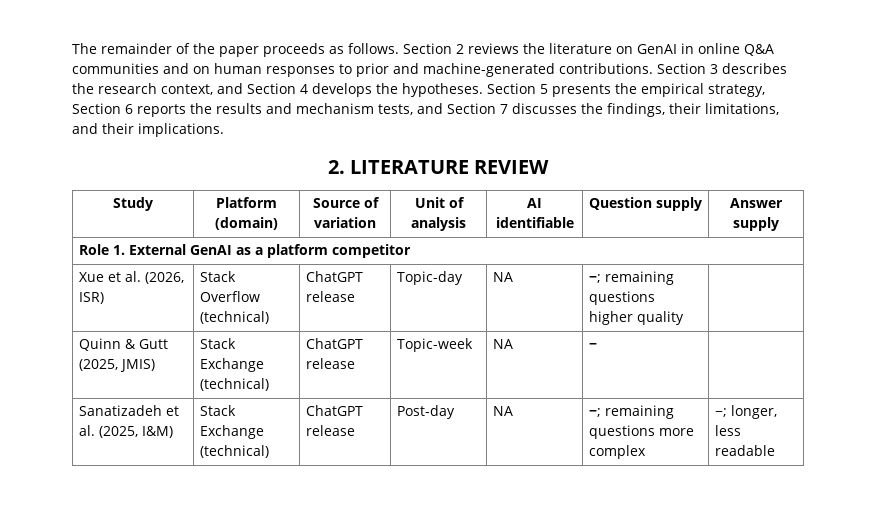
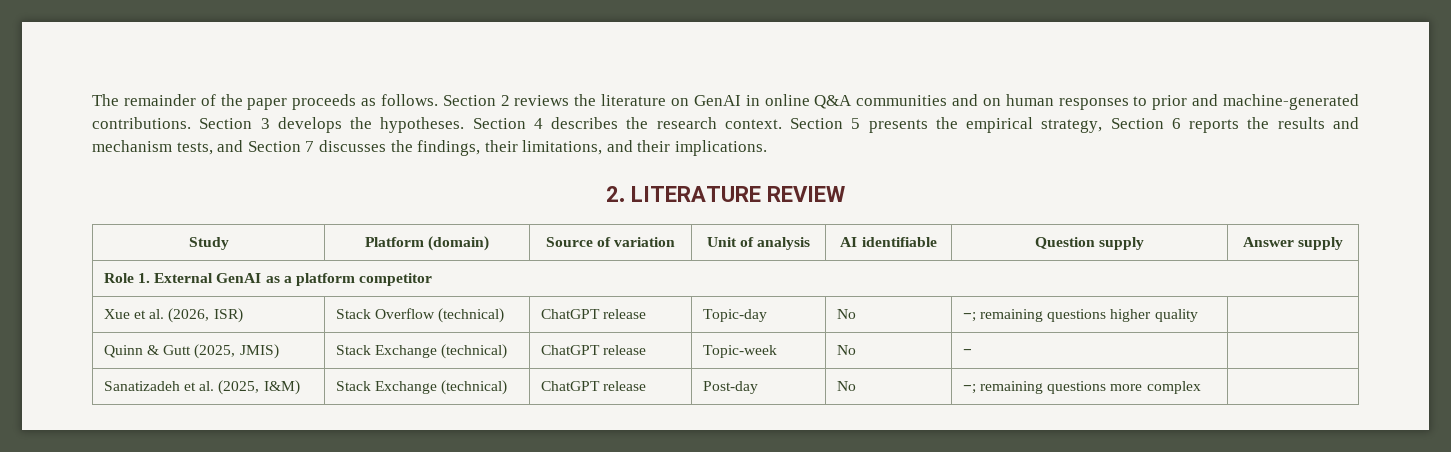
- Section 3 describes the research context, and Section 4 develops the hypotheses.
+ Section 3 develops the hypotheses. Section 4 describes the research context.
- Xue et al. (2026, ISR) | Stack Overflow (technical) | ChatGPT release | Topic-day | NA | −; remaining questions higher quality |
+ Xue et al. (2026, ISR) | Stack Overflow (technical) | ChatGPT release | Topic-day | No | −; remaining questions higher quality |
- Quinn & Gutt (2025, JMIS) | Stack Exchange (technical) | ChatGPT release | Topic-week | NA | − |
+ Quinn & Gutt (2025, JMIS) | Stack Exchange (technical) | ChatGPT release | Topic-week | No | − |
- Sanatizadeh et al. (2025, I&M) | Stack Exchange (technical) | ChatGPT release | Post-day | NA | −; remaining questions more complex | −; longer, less readable
+ Sanatizadeh et al. (2025, I&M) | Stack Exchange (technical) | ChatGPT release | Post-day | No | −; remaining questions more complex |

